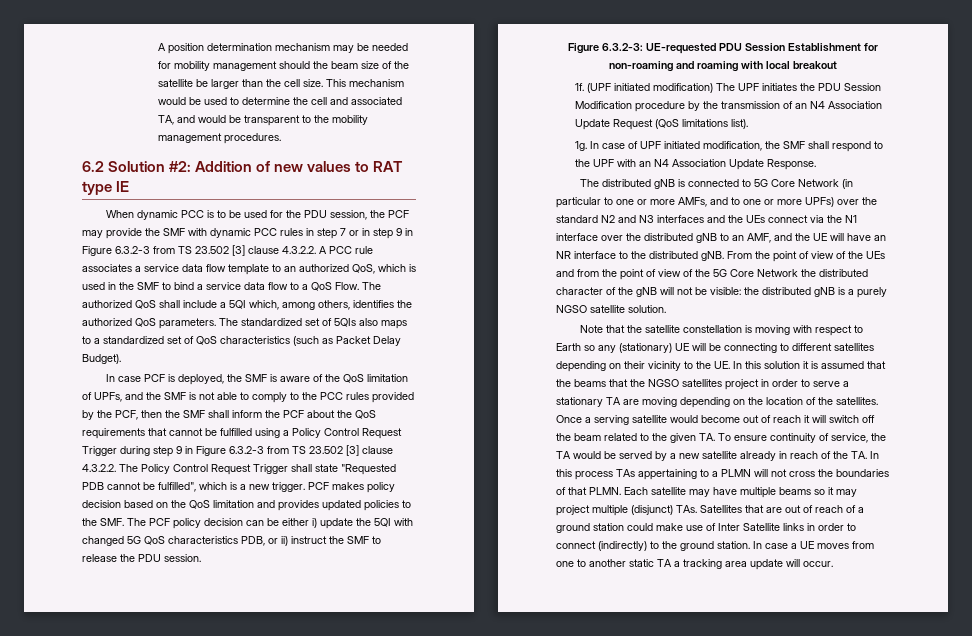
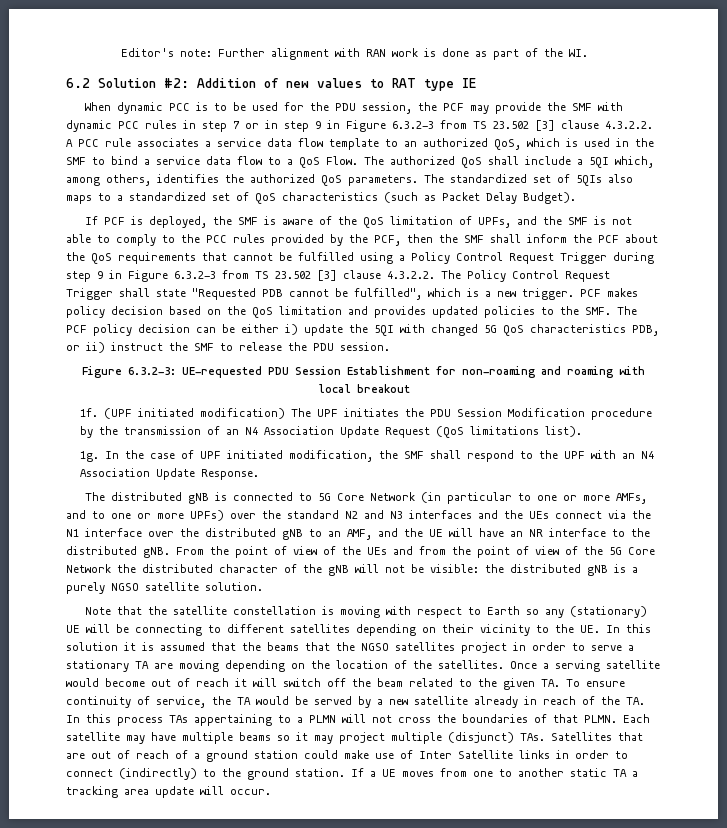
- A position determination mechanism may be needed for mobility management should the beam size of the satellite be larger than the cell size. This mechanism would be used to determine the cell and associated TA, and would be transparent to the mobility management procedures.
+ Editor's note: Further alignment with RAN work is done as part of the WI.
- In case PCF is deployed, the SMF is aware of the QoS limitation of UPFs, and the SMF is not able to comply to the PCC rules provided by the PCF, then the SMF shall inform the PCF about the QoS requirements that cannot be fulfilled using a Policy Control Request Trigger during step 9 in Figure 6.3.2-3 from TS 23.502 [3] clause 4.3.2.2. The Policy Control Request Trigger shall state "Requested PDB cannot be fulfilled", which is a new trigger.
+ If PCF is deployed, the SMF is aware of the QoS limitation of UPFs, and the SMF is not able to comply to the PCC rules provided by the PCF, then the SMF shall inform the PCF about the QoS requirements that cannot be fulfilled using a Policy Control Request Trigger during step 9 in Figure 6.3.2-3 from TS 23.502 [3] clause 4.3.2.2. The Policy Control Request Trigger shall state "Requested PDB cannot be fulfilled", which is a new trigger.
- In case of UPF initiated modification, the SMF shall respond to the UPF with an N4 Association Update Response.
+ In the case of UPF initiated modification, the SMF shall respond to the UPF with an N4 Association Update Response.
- In case a UE moves from one to another static TA a tracking area update will occur.
+ If a UE moves from one to another static TA a tracking area update will occur.

